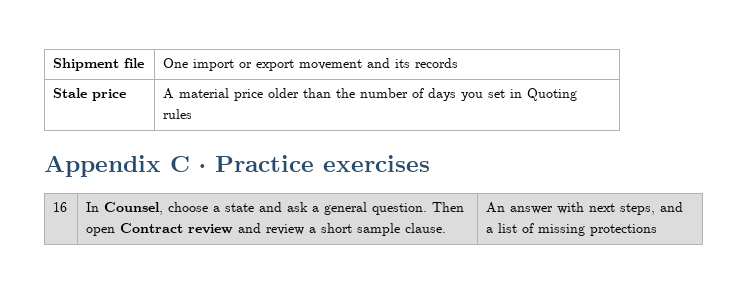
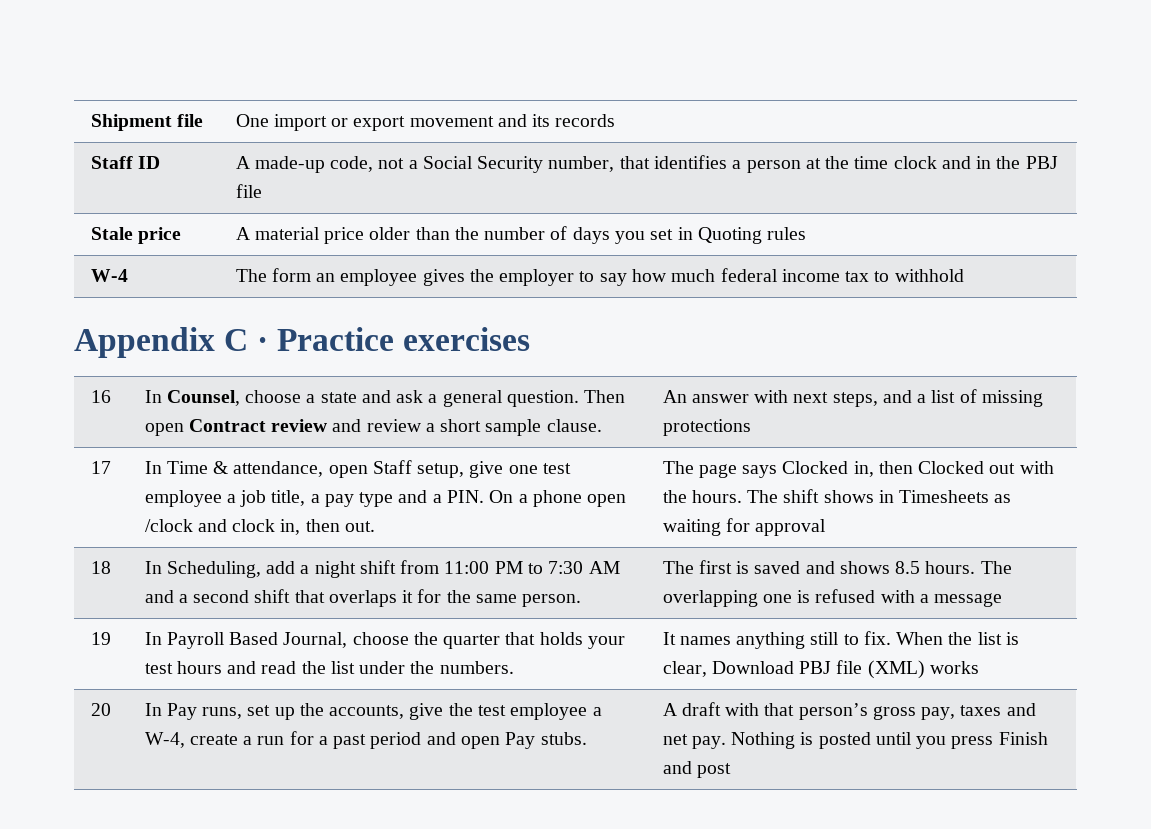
+ Staff ID | A made-up code, not a Social Security number, that identifies a person at the time clock and in the PBJ file
+ W-4 | The form an employee gives the employer to say how much federal income tax to withhold
+ 17 | In Time & attendance, open Staff setup, give one test employee a job title, a pay type and a PIN. On a phone open /clock and clock in, then out. | The page says Clocked in, then Clocked out with the hours. The shift shows in Timesheets as waiting for approval
+ 18 | In Scheduling, add a night shift from 11:00 PM to 7:30 AM and a second shift that overlaps it for the same person. | The first is saved and shows 8.5 hours. The overlapping one is refused with a message
+ 19 | In Payroll Based Journal, choose the quarter that holds your test hours and read the list under the numbers. | It names anything still to fix. When the list is clear, Download PBJ file (XML) works
+ 20 | In Pay runs, set up the accounts, give the test employee a W-4, create a run for a past period and open Pay stubs. | A draft with that person’s gross pay, taxes and net pay. Nothing is posted until you press Finish and post

